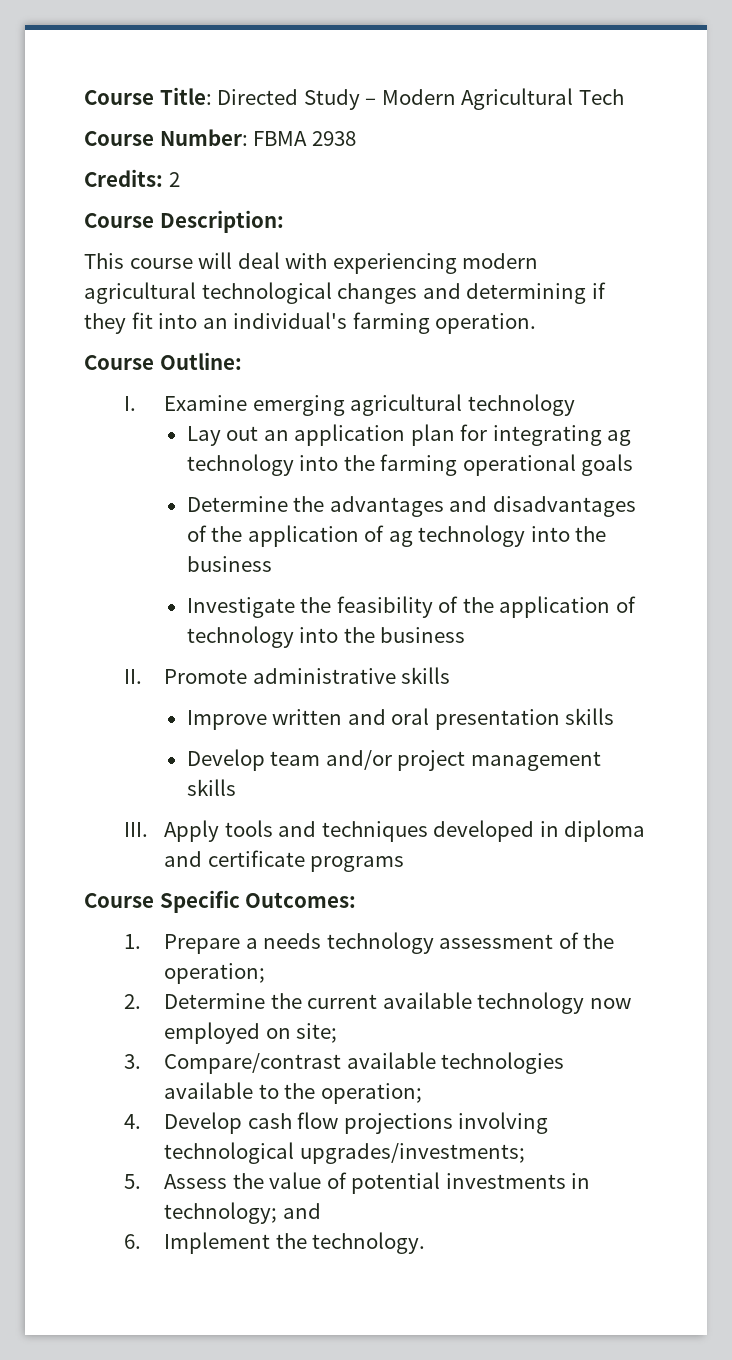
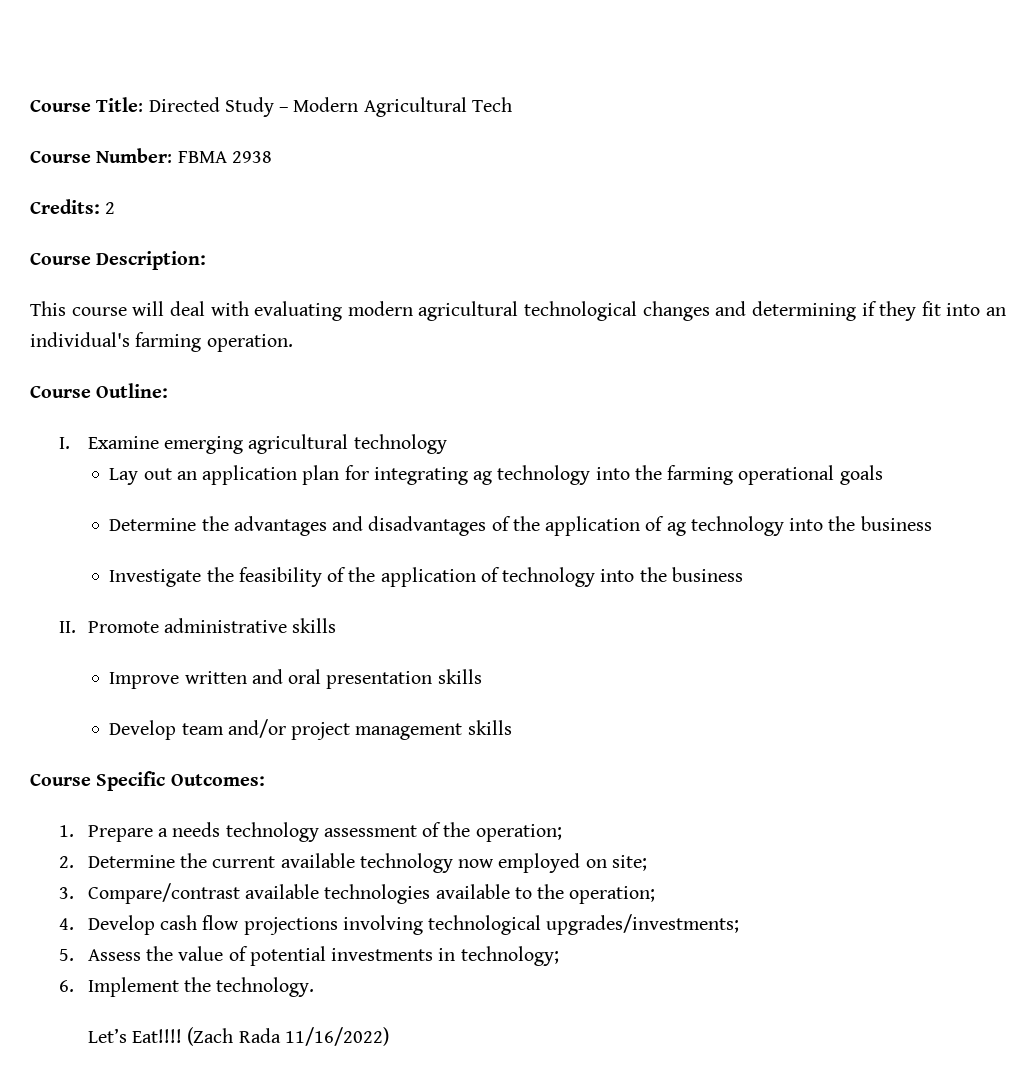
- This course will deal with experiencing modern agricultural technological changes and determining if they fit into an individual's farming operation.
+ This course will deal with evaluating modern agricultural technological changes and determining if they fit into an individual's farming operation.
- III. Apply tools and techniques developed in diploma and certificate programs
- 5. Assess the value of potential investments in technology; and
+ 5. Assess the value of potential investments in technology;
+ Let’s Eat!!!! (Zach Rada 11/16/2022)

